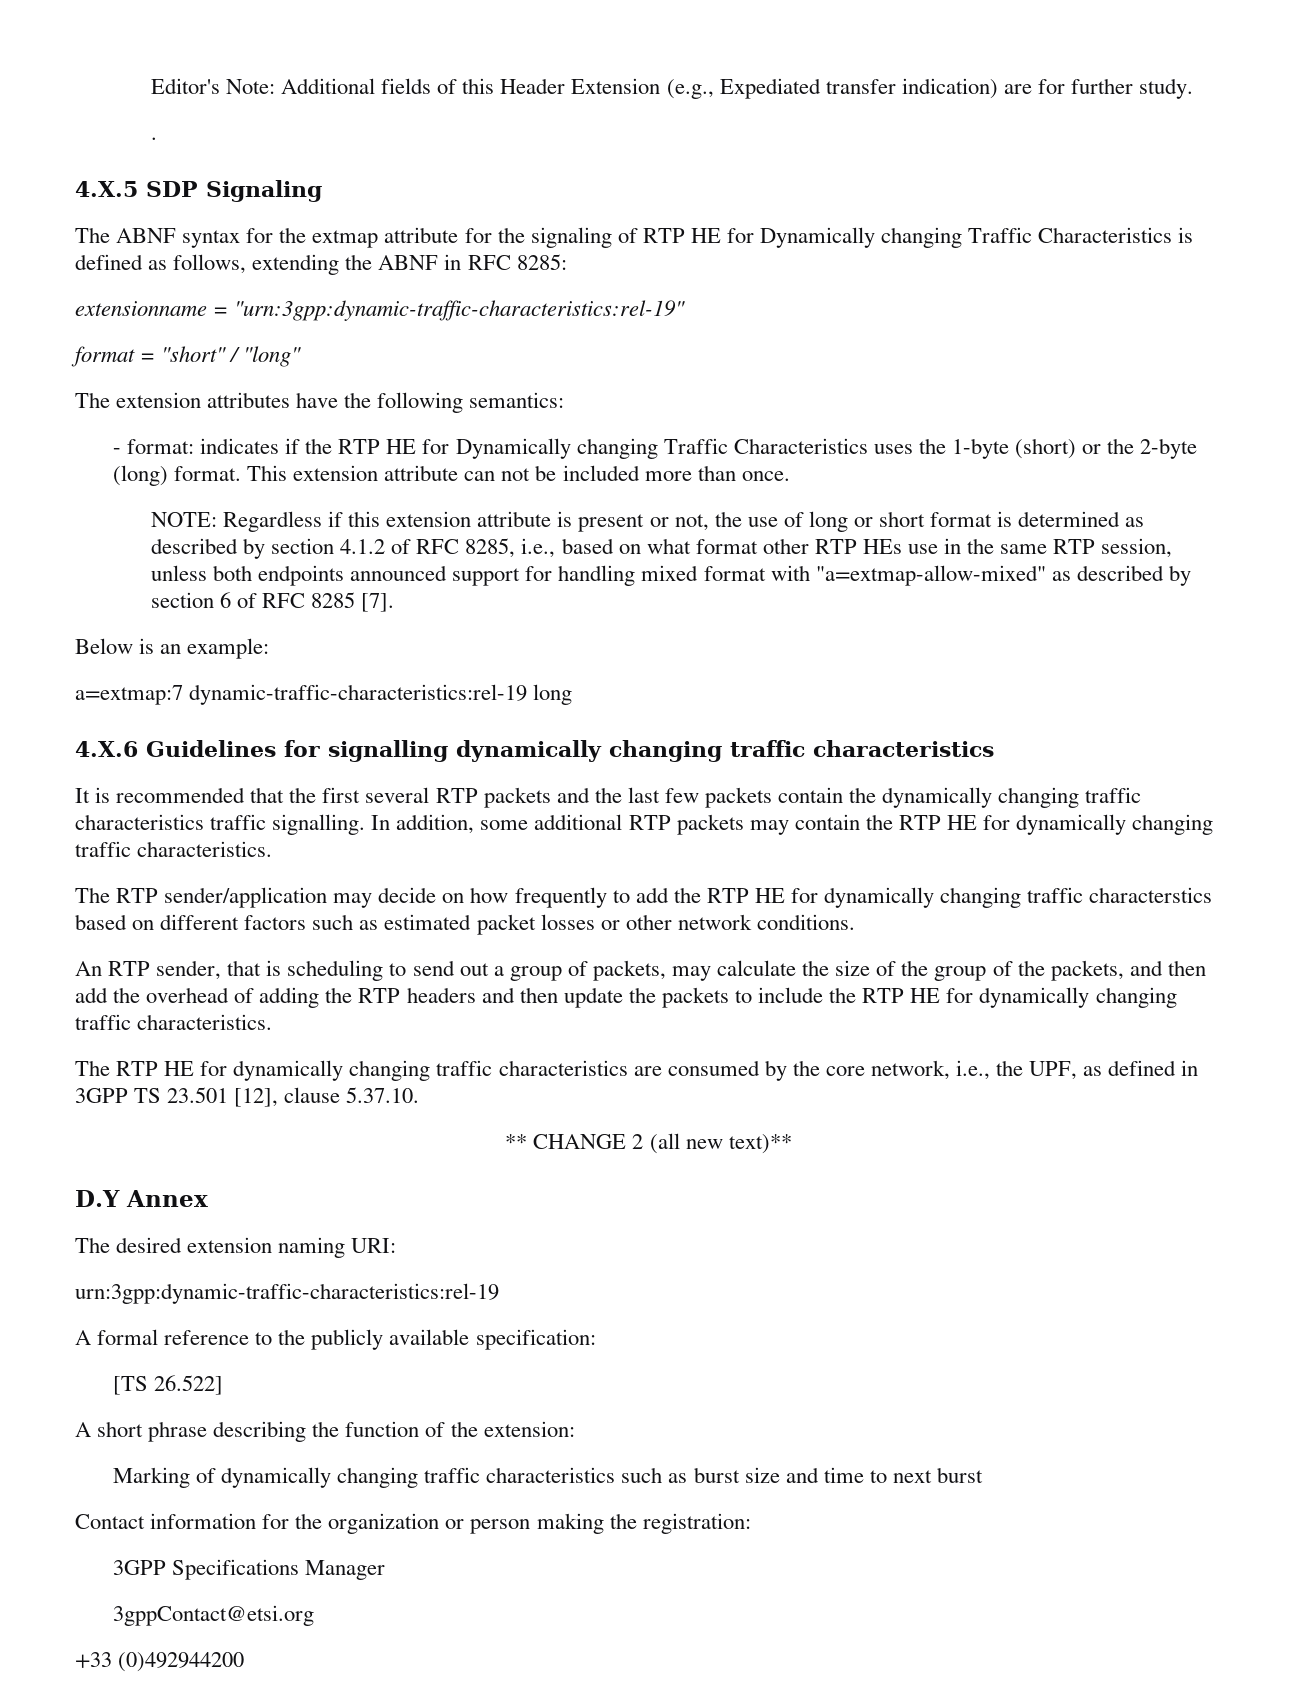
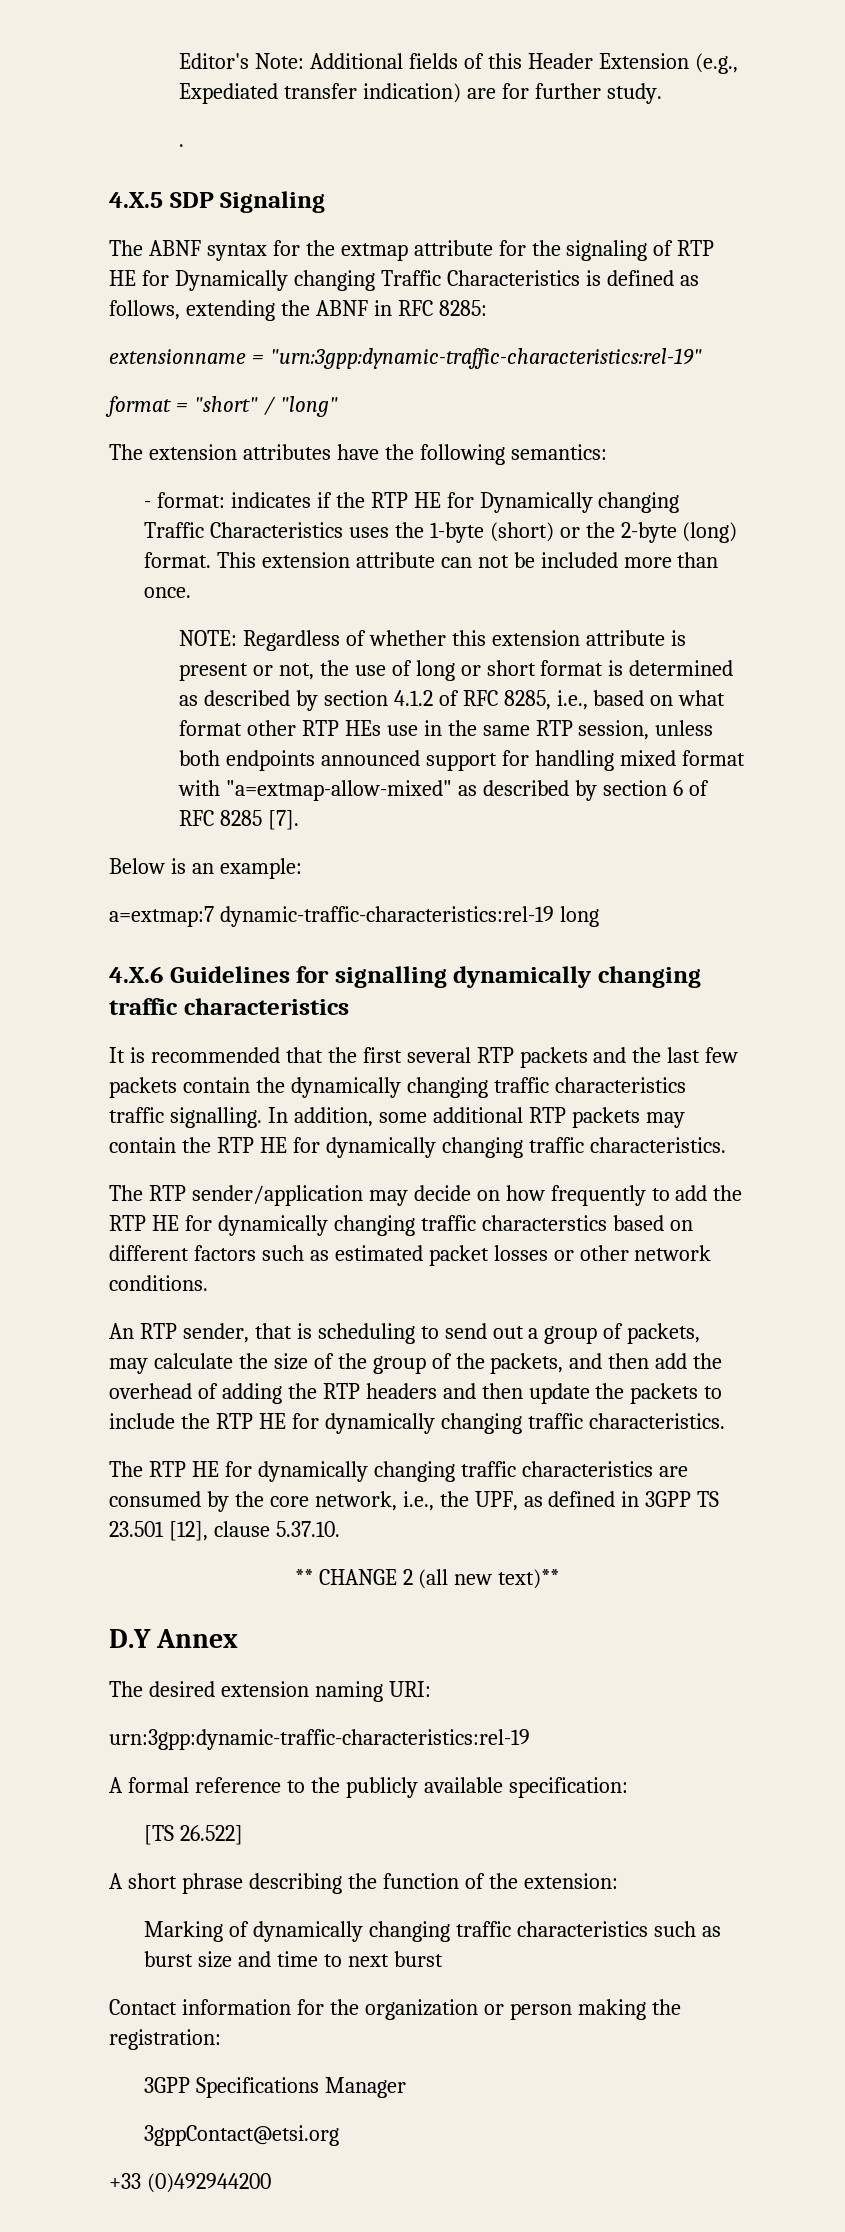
- NOTE: Regardless if this extension attribute is present or not, the use of long or short format is determined as described by section 4.1.2 of RFC 8285, i.e., based on what format other RTP HEs use in the same RTP session, unless both endpoints announced support for handling mixed format with "a=extmap-allow-mixed" as described by section 6 of RFC 8285 [7].
+ NOTE: Regardless of whether this extension attribute is present or not, the use of long or short format is determined as described by section 4.1.2 of RFC 8285, i.e., based on what format other RTP HEs use in the same RTP session, unless both endpoints announced support for handling mixed format with "a=extmap-allow-mixed" as described by section 6 of RFC 8285 [7].

